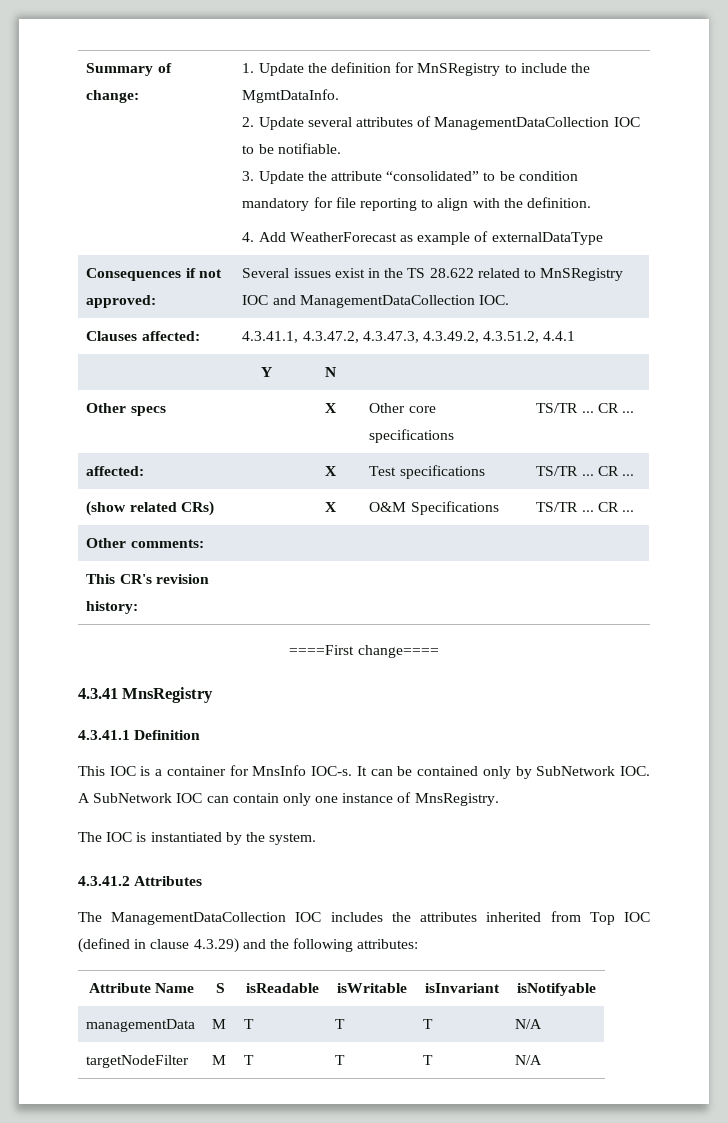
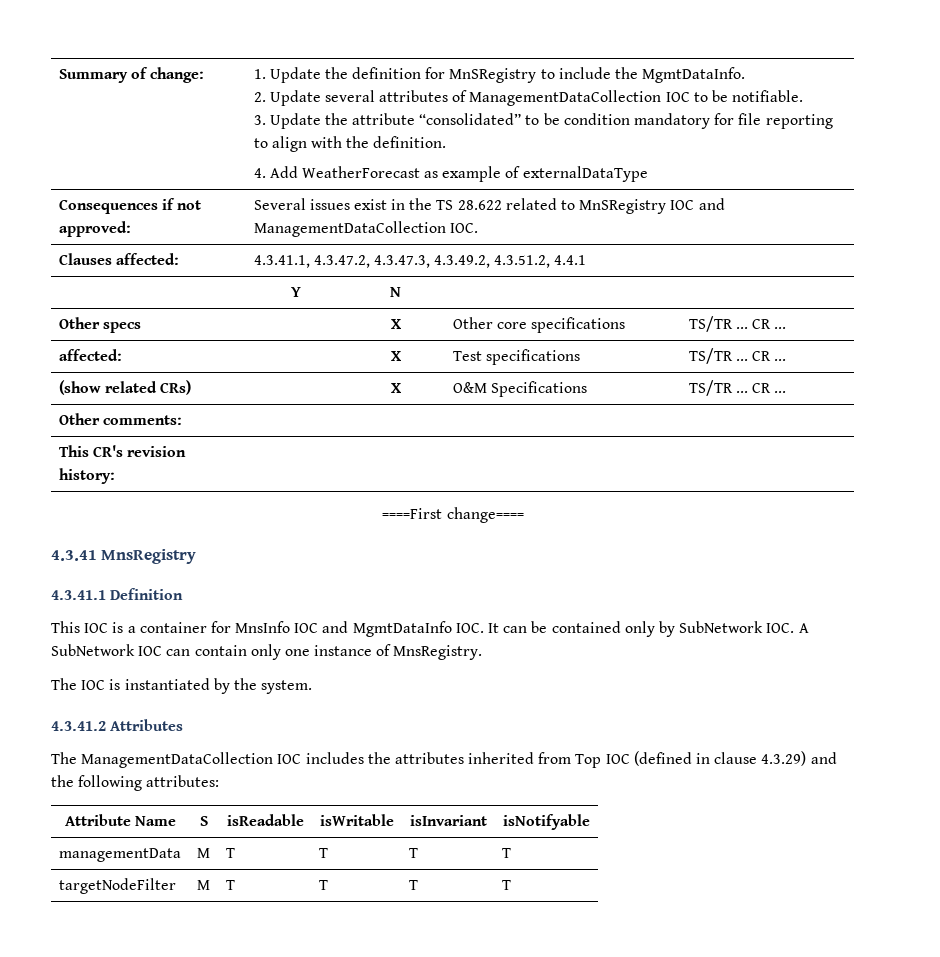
- This IOC is a container for MnsInfo IOC-s. It can be contained only by SubNetwork IOC. A SubNetwork IOC can contain only one instance of MnsRegistry.
+ This IOC is a container for MnsInfo IOC and MgmtDataInfo IOC. It can be contained only by SubNetwork IOC. A SubNetwork IOC can contain only one instance of MnsRegistry.
- managementData | M | T | T | T | N/A
+ managementData | M | T | T | T | T
- targetNodeFilter | M | T | T | T | N/A
+ targetNodeFilter | M | T | T | T | T

